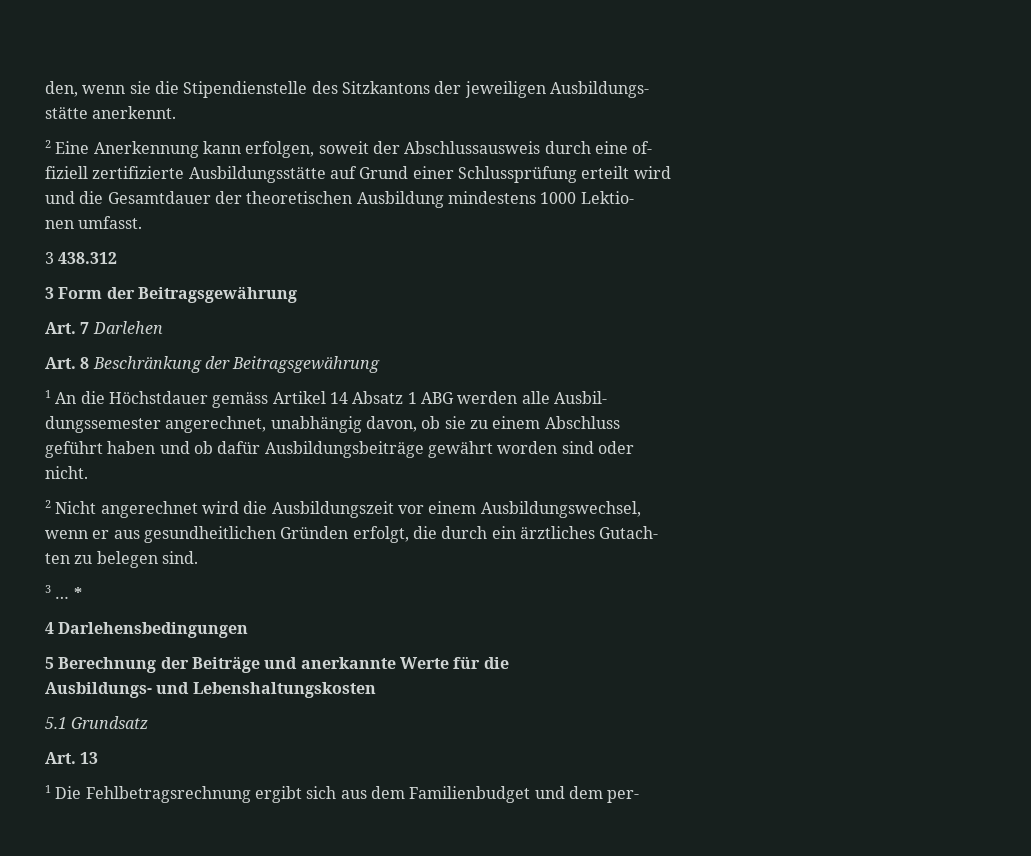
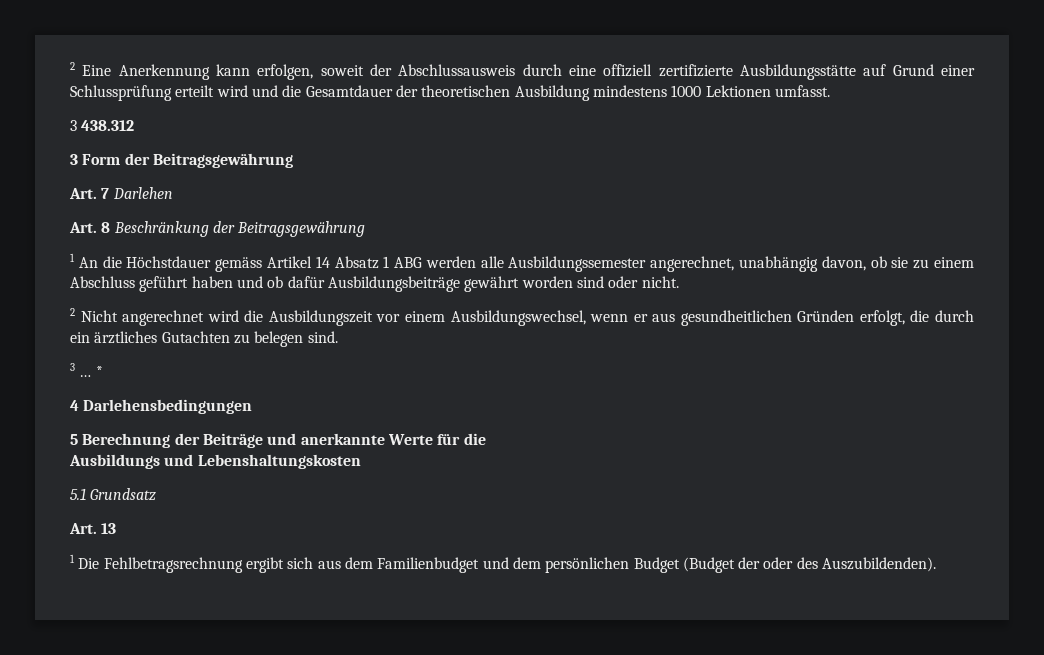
- den, wenn sie die Stipendienstelle des Sitzkantons der jeweiligen Ausbildungs-
- stätte anerkennt.
- 2 Eine Anerkennung kann erfolgen, soweit der Abschlussausweis durch eine of-
- fiziell zertifizierte Ausbildungsstätte auf Grund einer Schlussprüfung erteilt wird
- und die Gesamtdauer der theoretischen Ausbildung mindestens 1000 Lektio-
- nen umfasst.
+ 2 Eine Anerkennung kann erfolgen, soweit der Abschlussausweis durch eine offiziell zertifizierte Ausbildungsstätte auf Grund einer Schlussprüfung erteilt wird und die Gesamtdauer der theoretischen Ausbildung mindestens 1000 Lektionen umfasst.
- 1 An die Höchstdauer gemäss Artikel 14 Absatz 1 ABG werden alle Ausbil-
- dungssemester angerechnet, unabhängig davon, ob sie zu einem Abschluss
- geführt haben und ob dafür Ausbildungsbeiträge gewährt worden sind oder
- nicht.
+ 1 An die Höchstdauer gemäss Artikel 14 Absatz 1 ABG werden alle Ausbildungssemester angerechnet, unabhängig davon, ob sie zu einem Abschluss geführt haben und ob dafür Ausbildungsbeiträge gewährt worden sind oder nicht.
- 2 Nicht angerechnet wird die Ausbildungszeit vor einem Ausbildungswechsel,
- wenn er aus gesundheitlichen Gründen erfolgt, die durch ein ärztliches Gutach-
- ten zu belegen sind.
+ 2 Nicht angerechnet wird die Ausbildungszeit vor einem Ausbildungswechsel, wenn er aus gesundheitlichen Gründen erfolgt, die durch ein ärztliches Gutachten zu belegen sind.
- Ausbildungs- und Lebenshaltungskosten
+ Ausbildungs und Lebenshaltungskosten
- 1 Die Fehlbetragsrechnung ergibt sich aus dem Familienbudget und dem per-
+ 1 Die Fehlbetragsrechnung ergibt sich aus dem Familienbudget und dem persönlichen Budget (Budget der oder des Auszubildenden).

